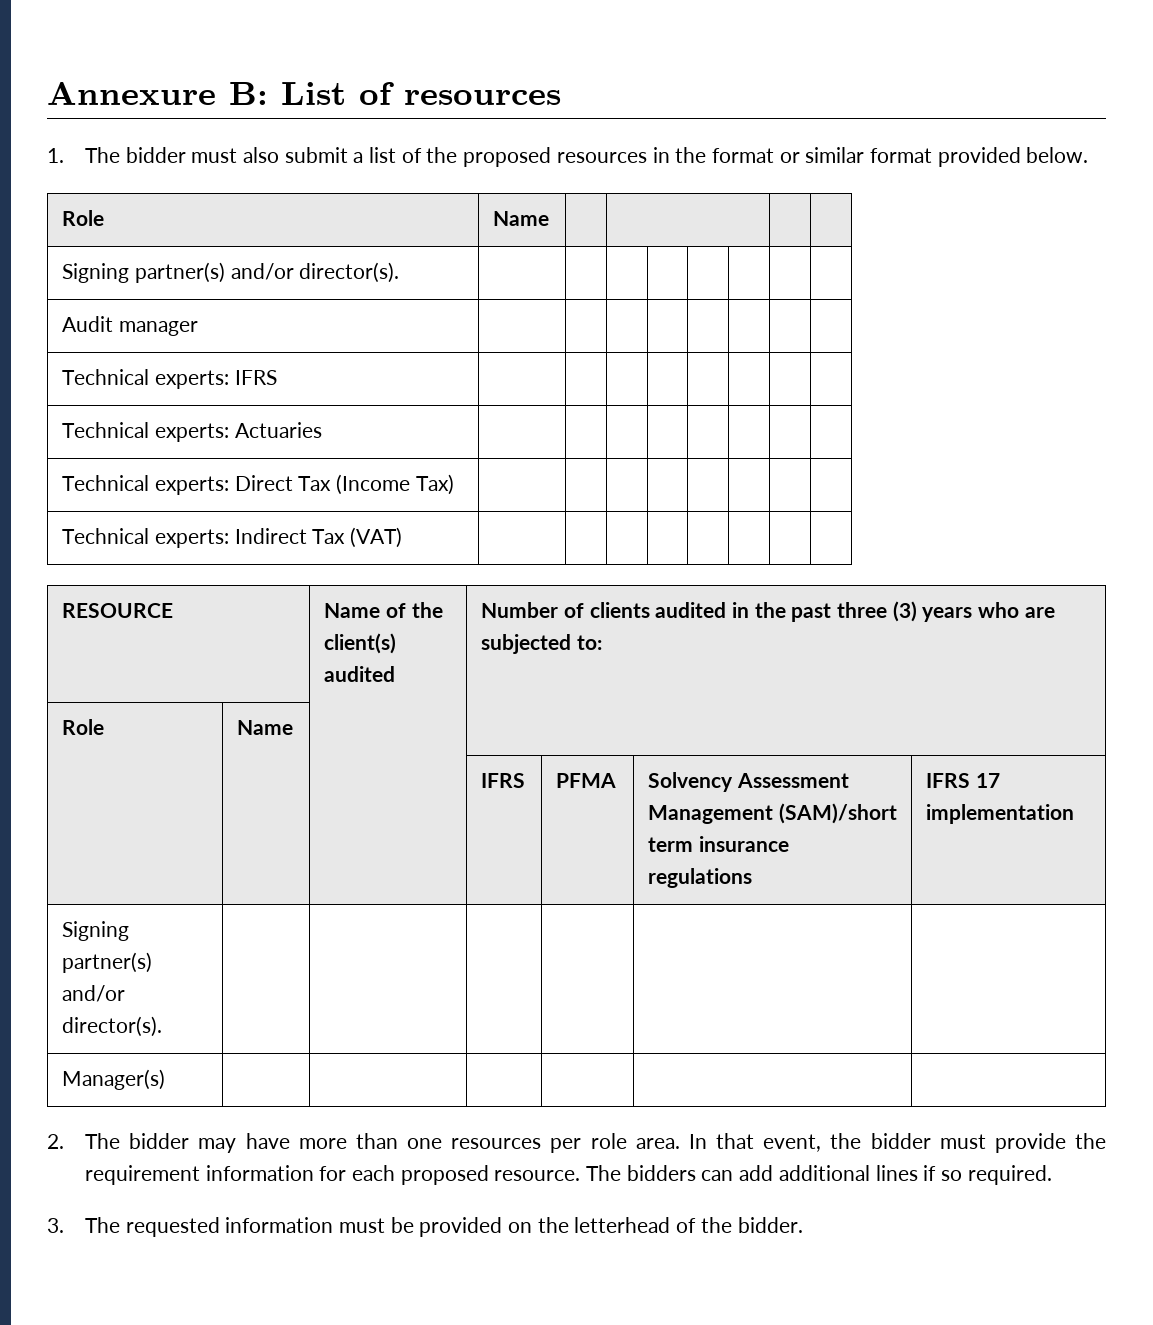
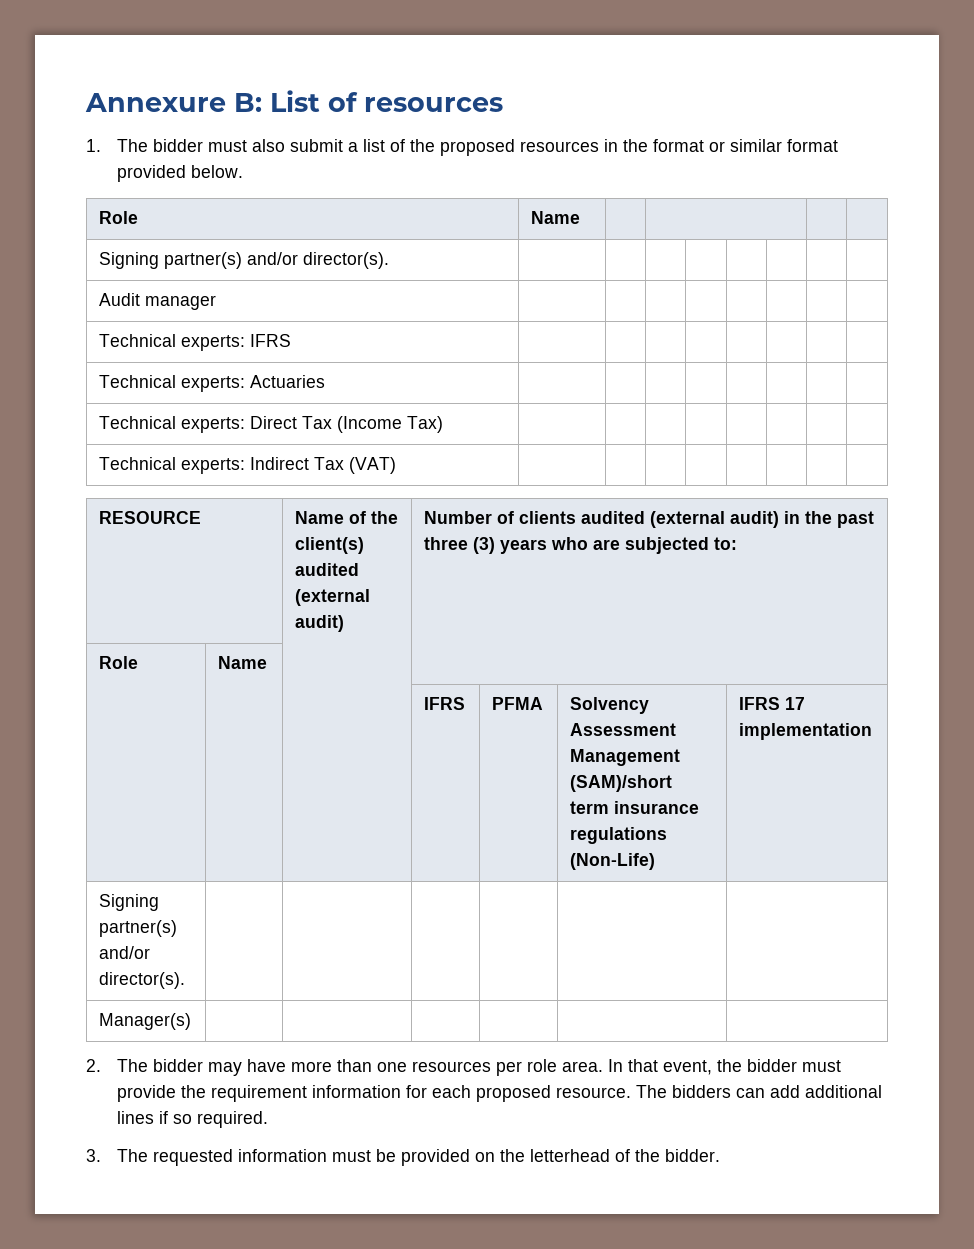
- RESOURCE | Name of the client(s) audited | Number of clients audited in the past three (3) years who are subjected to:
+ RESOURCE | Name of the client(s) audited (external audit) | Number of clients audited (external audit) in the past three (3) years who are subjected to:
- | | | IFRS | PFMA | Solvency Assessment Management (SAM)/short term insurance regulations | IFRS 17 implementation
+ | | | IFRS | PFMA | Solvency Assessment Management (SAM)/short term insurance regulations (Non-Life) | IFRS 17 implementation

